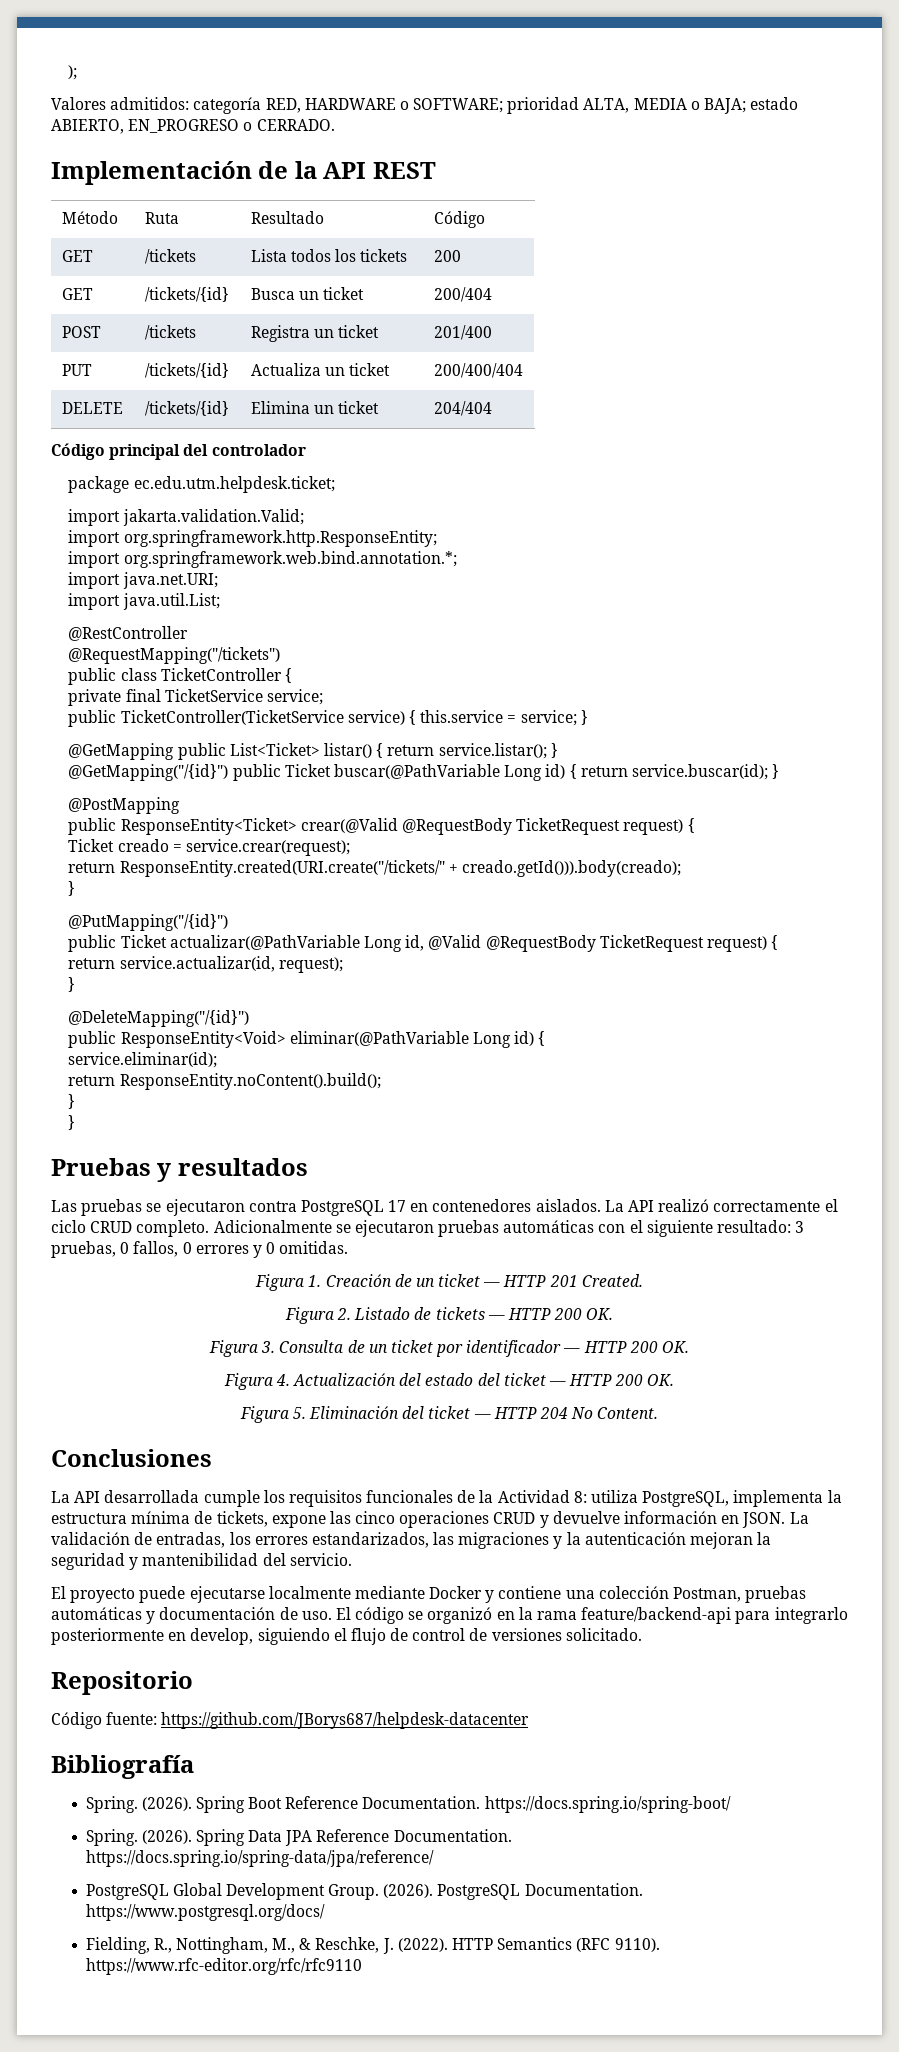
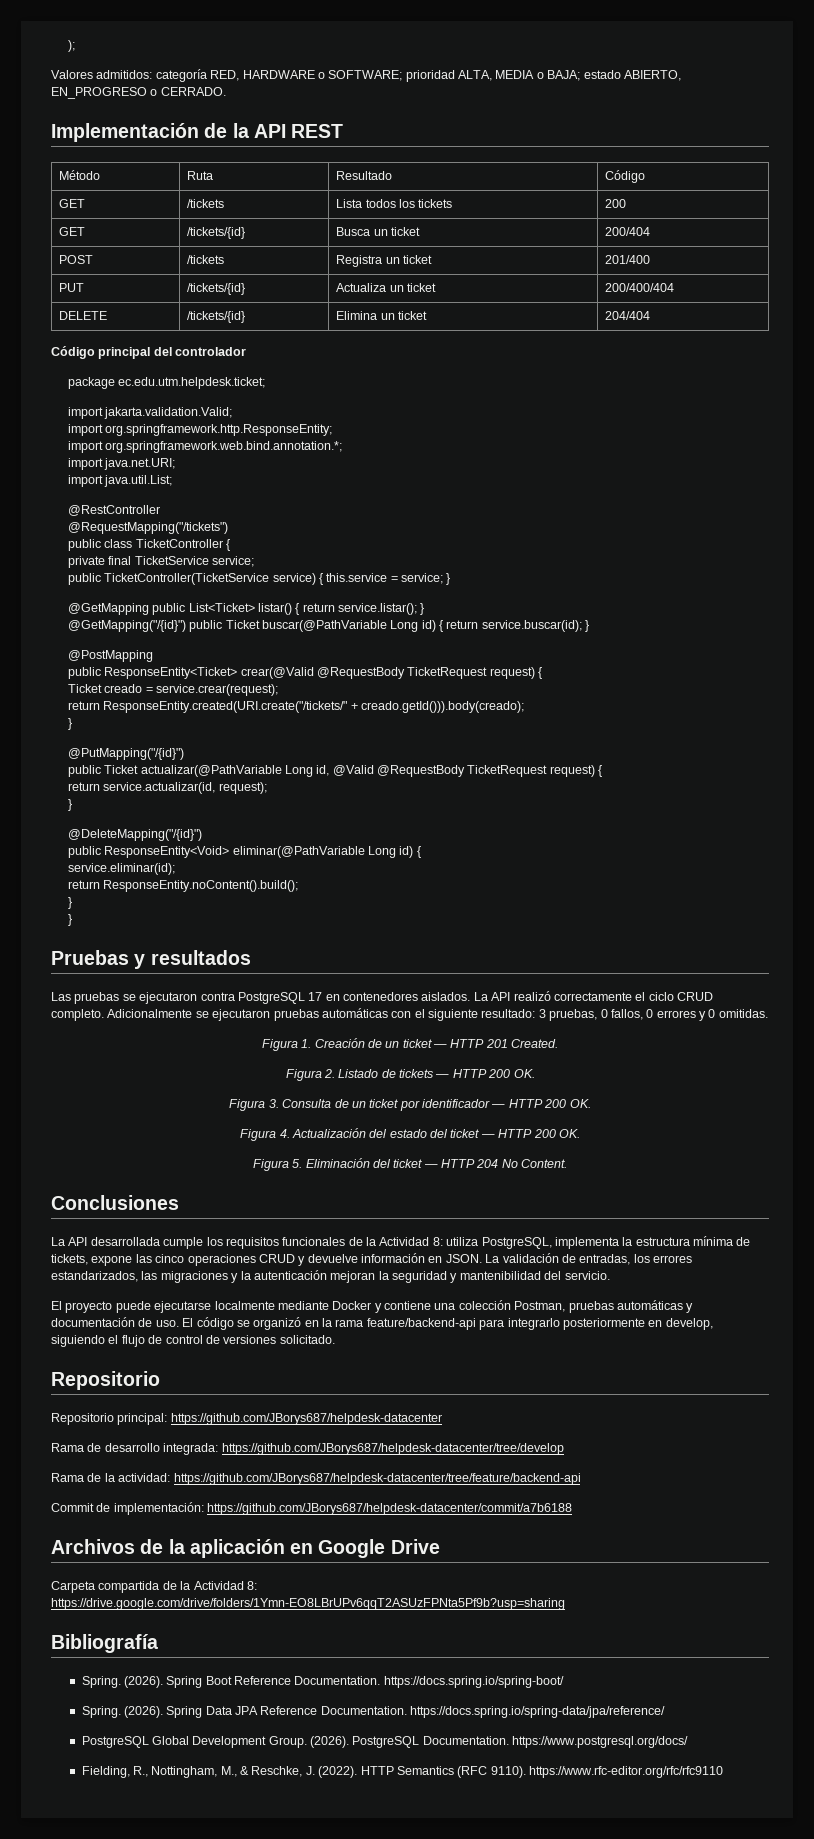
- Código fuente: https://github.com/JBorys687/helpdesk-datacenter
+ Repositorio principal: https://github.com/JBorys687/helpdesk-datacenter
+ Rama de desarrollo integrada: https://github.com/JBorys687/helpdesk-datacenter/tree/develop
+ Rama de la actividad: https://github.com/JBorys687/helpdesk-datacenter/tree/feature/backend-api
+ Commit de implementación: https://github.com/JBorys687/helpdesk-datacenter/commit/a7b6188
+ Archivos de la aplicación en Google Drive
+ Carpeta compartida de la Actividad 8: https://drive.google.com/drive/folders/1Ymn-EO8LBrUPv6qqT2ASUzFPNta5Pf9b?usp=sharing

